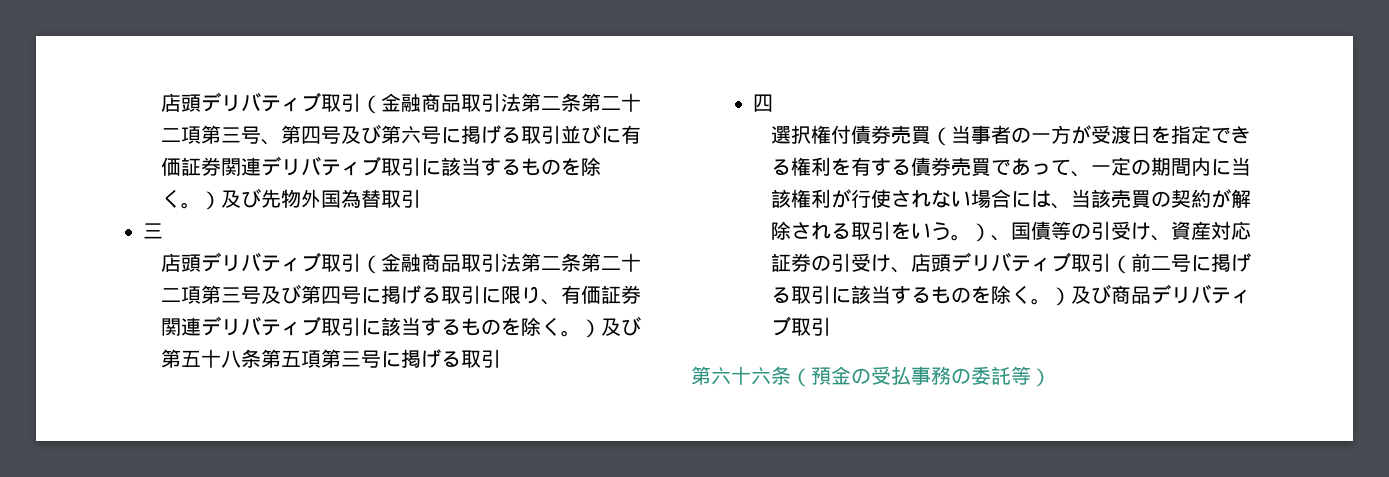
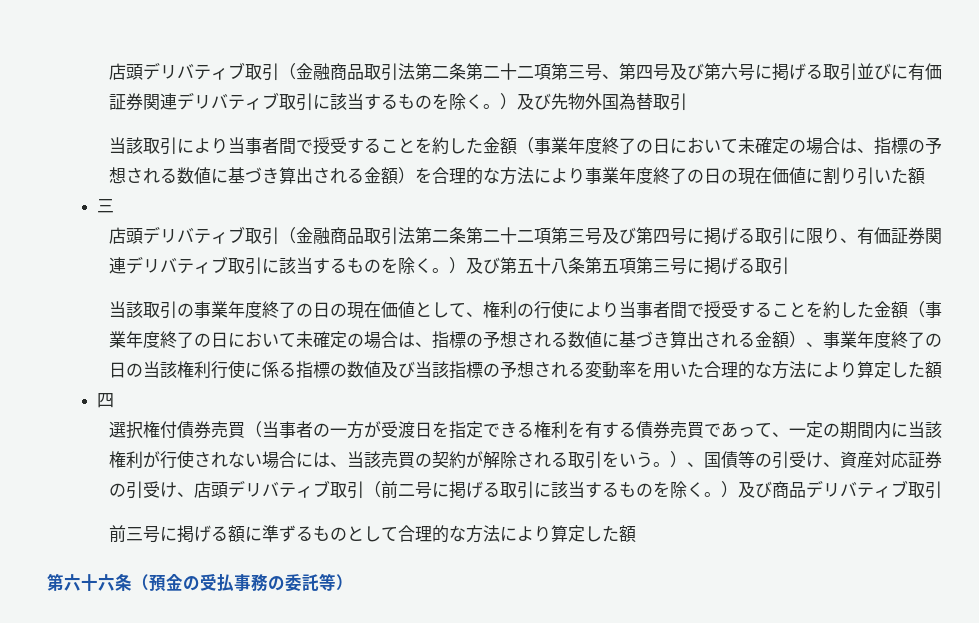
+ 当該取引により当事者間で授受することを約した金額（事業年度終了の日において未確定の場合は、指標の予想される数値に基づき算出される金額）を合理的な方法により事業年度終了の日の現在価値に割り引いた額
+ 当該取引の事業年度終了の日の現在価値として、権利の行使により当事者間で授受することを約した金額（事業年度終了の日において未確定の場合は、指標の予想される数値に基づき算出される金額）、事業年度終了の日の当該権利行使に係る指標の数値及び当該指標の予想される変動率を用いた合理的な方法により算定した額
+ 前三号に掲げる額に準ずるものとして合理的な方法により算定した額

